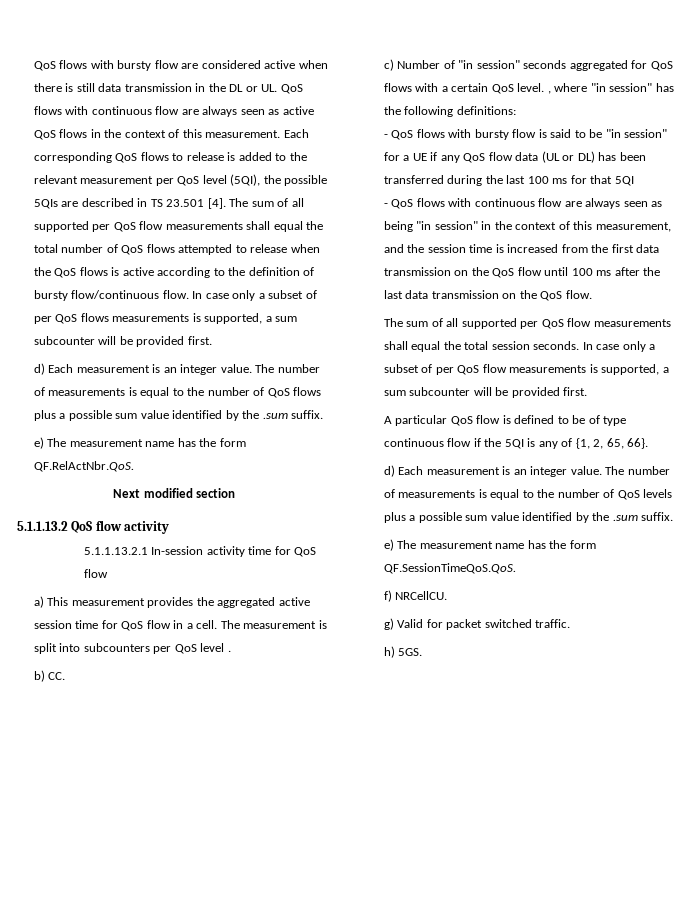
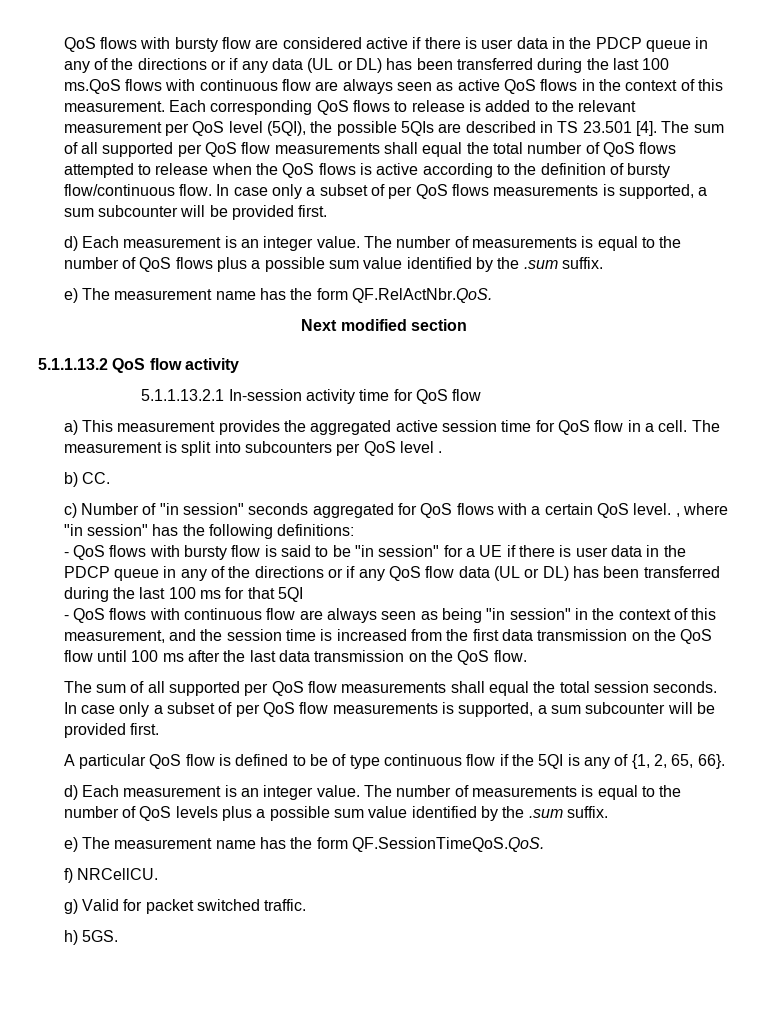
- QoS flows with bursty flow are considered active when there is still data transmission in the DL or UL. QoS flows with continuous flow are always seen as active QoS flows in the context of this measurement.
+ QoS flows with bursty flow are considered active if there is user data in the PDCP queue in any of the directions or if any data (UL or DL) has been transferred during the last 100 ms.QoS flows with continuous flow are always seen as active QoS flows in the context of this measurement.
- - QoS flows with bursty flow is said to be "in session" for a UE if any QoS flow data (UL or DL) has been transferred during the last 100 ms for that 5QI
+ - QoS flows with bursty flow is said to be "in session" for a UE if there is user data in the PDCP queue in any of the directions or if any QoS flow data (UL or DL) has been transferred during the last 100 ms for that 5QI

